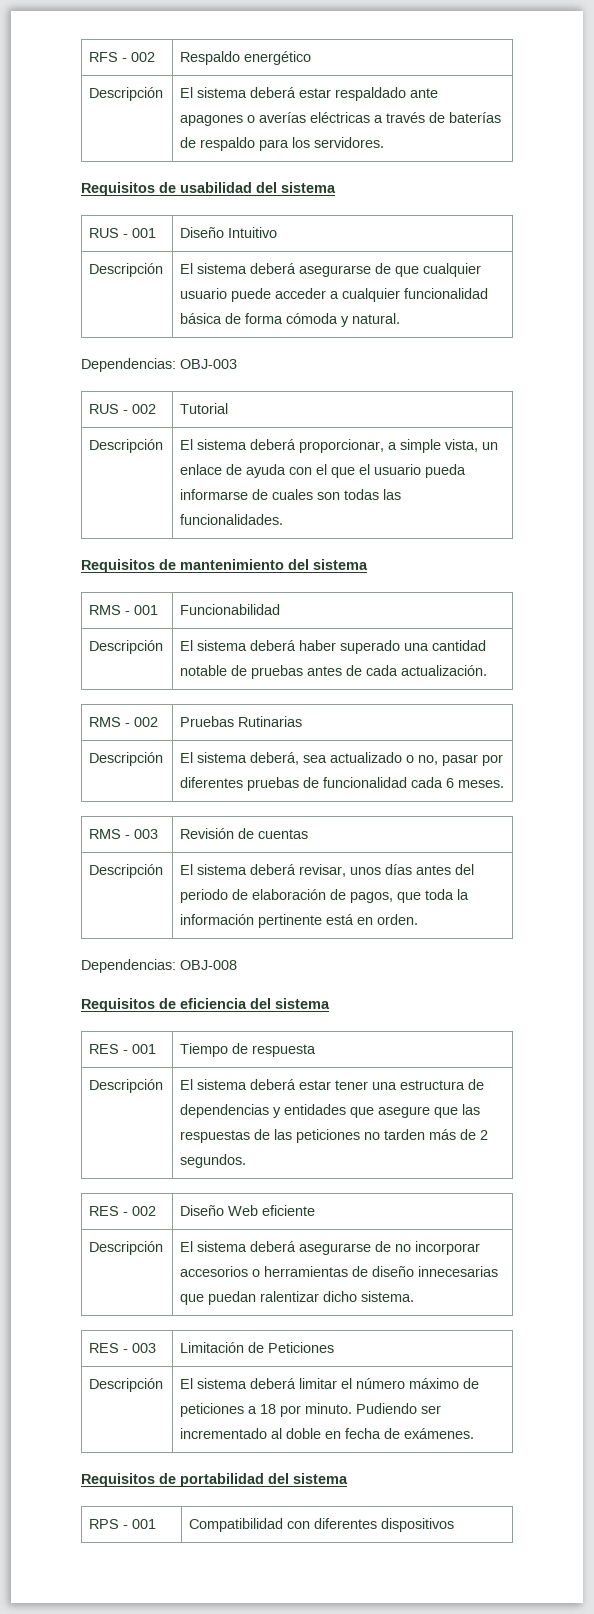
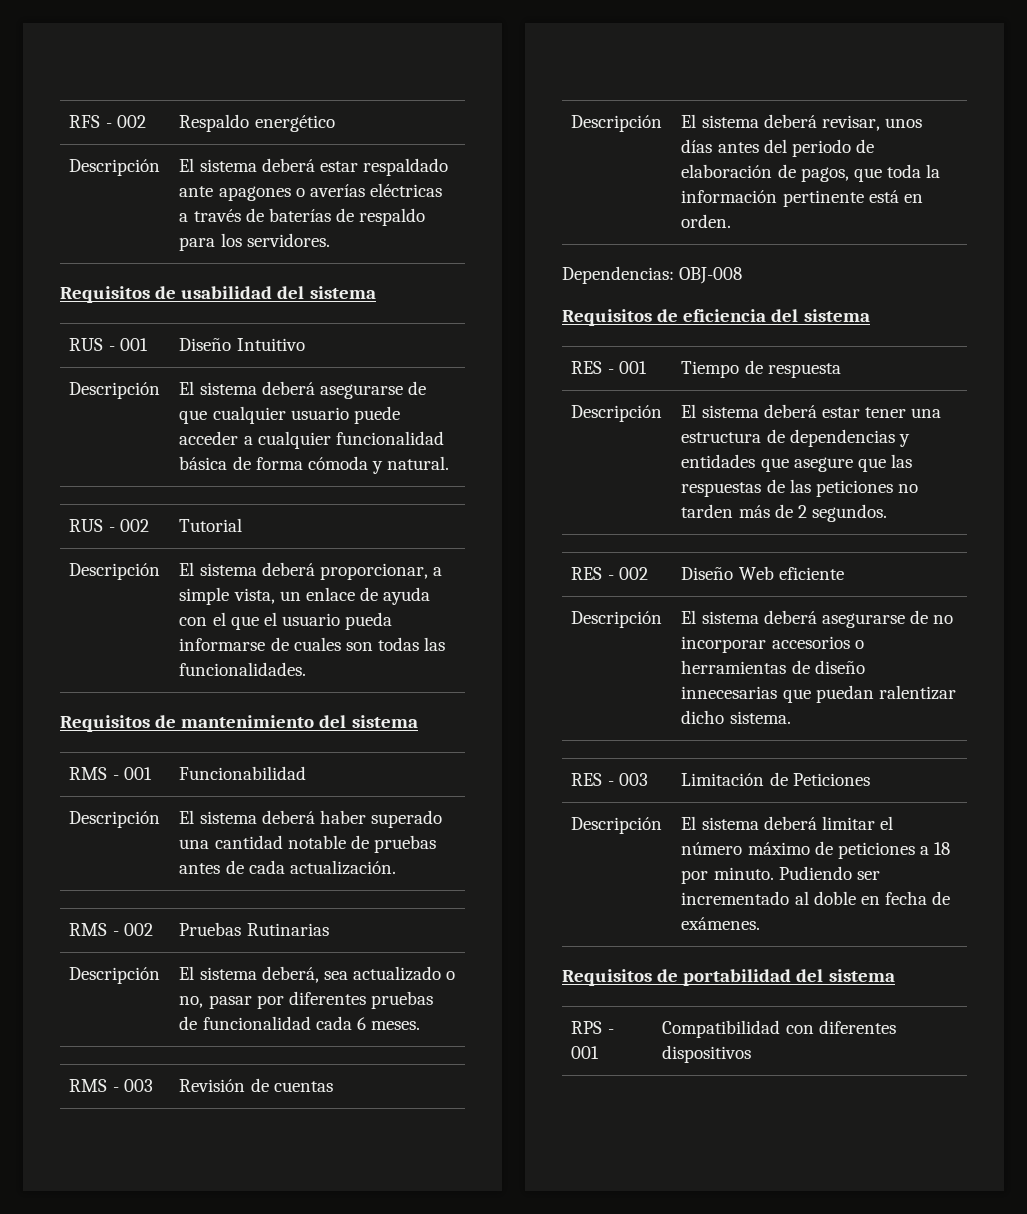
- Dependencias: OBJ-003

